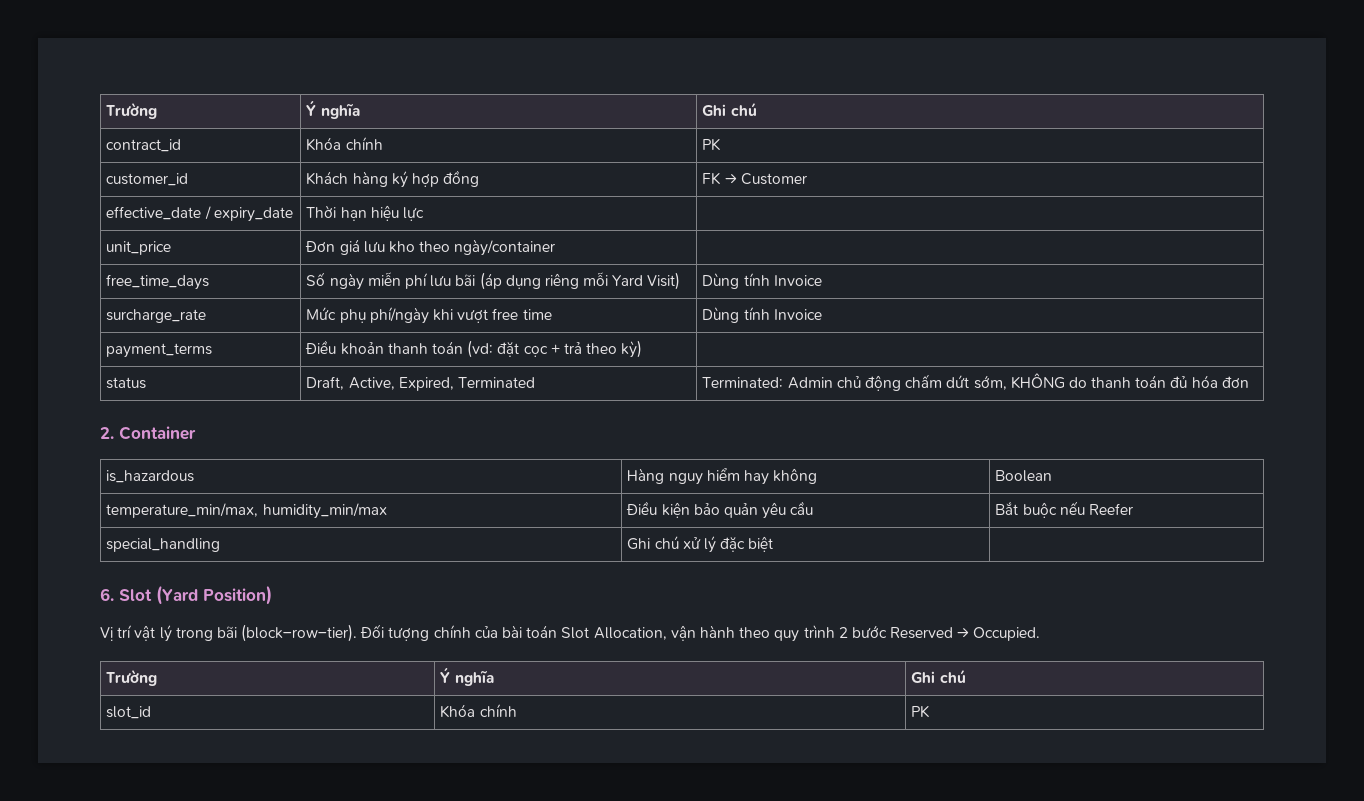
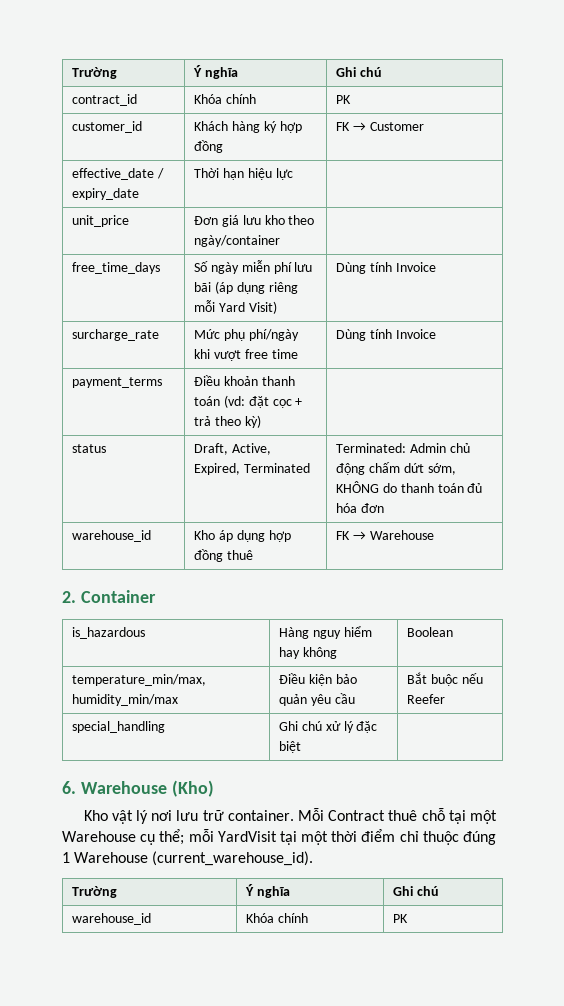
+ warehouse_id | Kho áp dụng hợp đồng thuê | FK → Warehouse
- 6. Slot (Yard Position)
- Vị trí vật lý trong bãi (block–row–tier). Đối tượng chính của bài toán Slot Allocation, vận hành theo quy trình 2 bước Reserved → Occupied.
+ 6. Warehouse (Kho)
+ Kho vật lý nơi lưu trữ container. Mỗi Contract thuê chỗ tại một Warehouse cụ thể; mỗi YardVisit tại một thời điểm chỉ thuộc đúng 1 Warehouse (current_warehouse_id).
  Trường | Ý nghĩa | Ghi chú
- slot_id | Khóa chính | PK
+ warehouse_id | Khóa chính | PK

